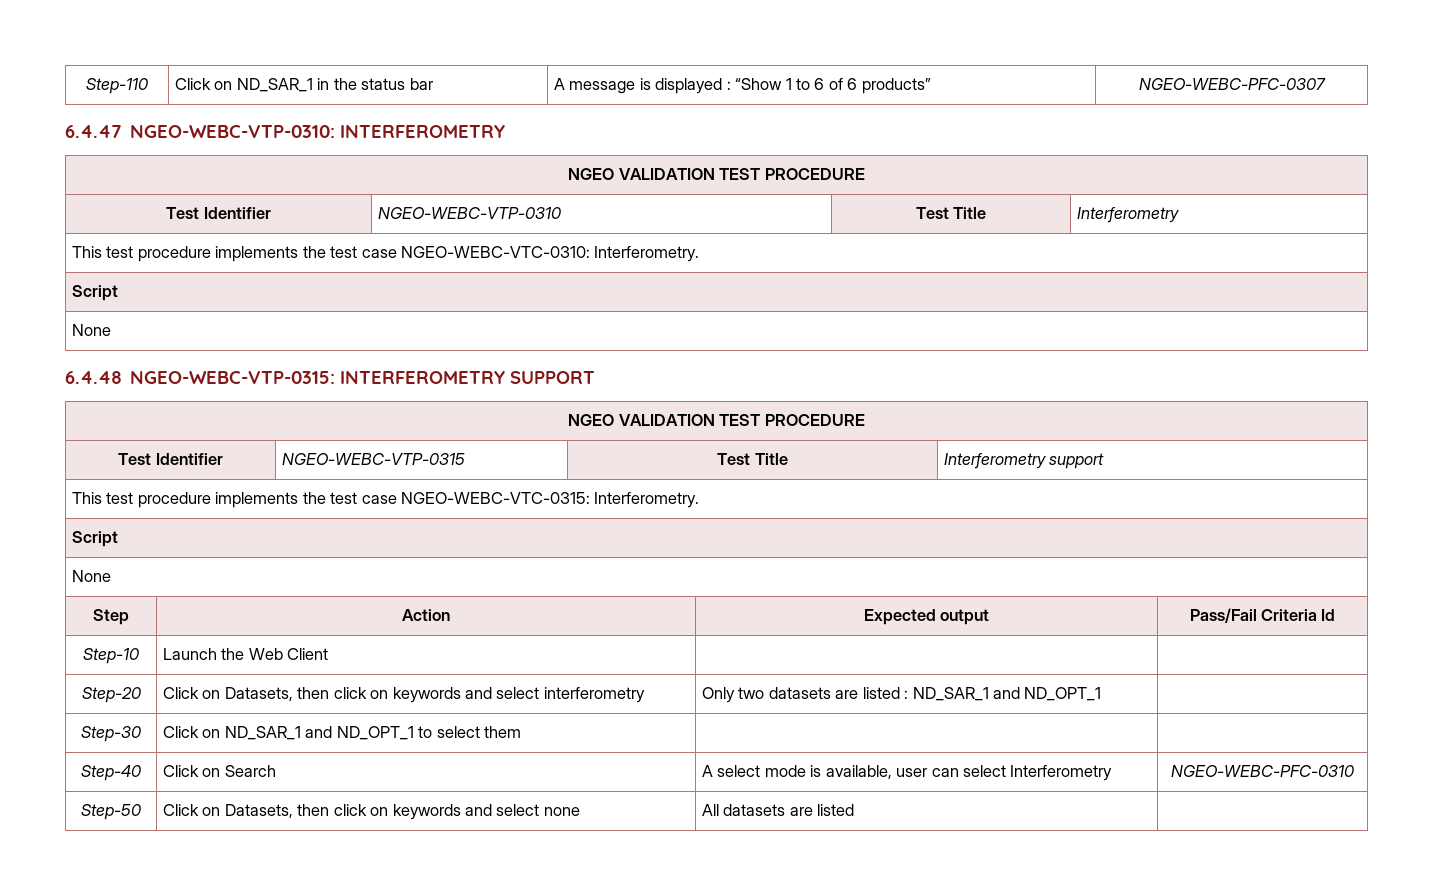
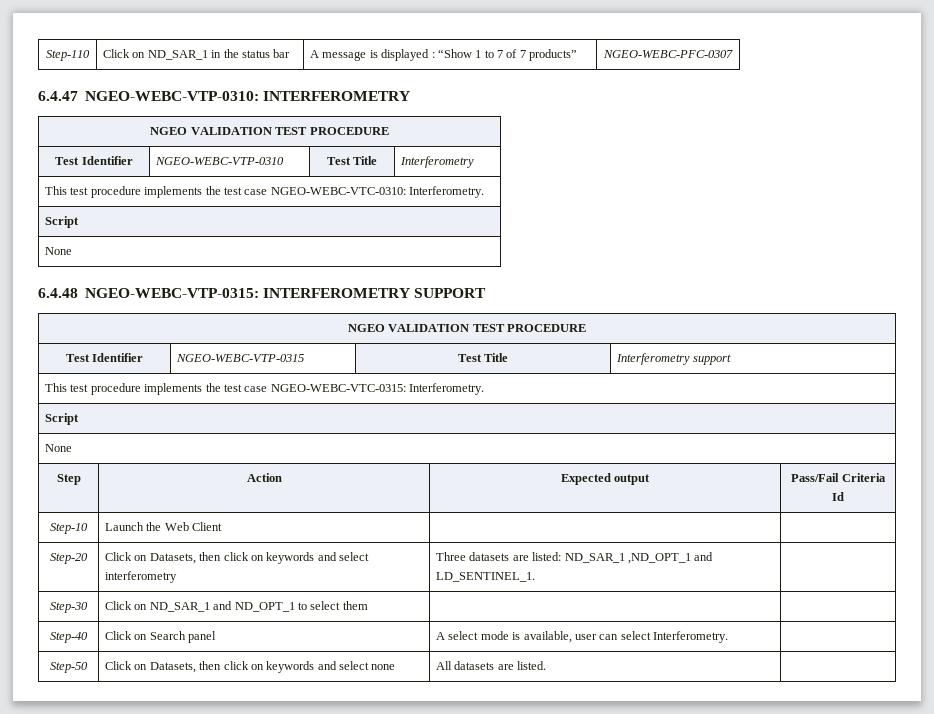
- Step-110 | Click on ND_SAR_1 in the status bar | A message is displayed : “Show 1 to 6 of 6 products” | NGEO-WEBC-PFC-0307
+ Step-110 | Click on ND_SAR_1 in the status bar | A message is displayed : “Show 1 to 7 of 7 products” | NGEO-WEBC-PFC-0307
- Step-20 | Click on Datasets, then click on keywords and select interferometry | Only two datasets are listed : ND_SAR_1 and ND_OPT_1 |
+ Step-20 | Click on Datasets, then click on keywords and select interferometry | Three datasets are listed: ND_SAR_1 ,ND_OPT_1 and LD_SENTINEL_1. |
- Step-40 | Click on Search | A select mode is available, user can select Interferometry | NGEO-WEBC-PFC-0310
+ Step-40 | Click on Search panel | A select mode is available, user can select Interferometry. |
- Step-50 | Click on Datasets, then click on keywords and select none | All datasets are listed |
+ Step-50 | Click on Datasets, then click on keywords and select none | All datasets are listed. |

